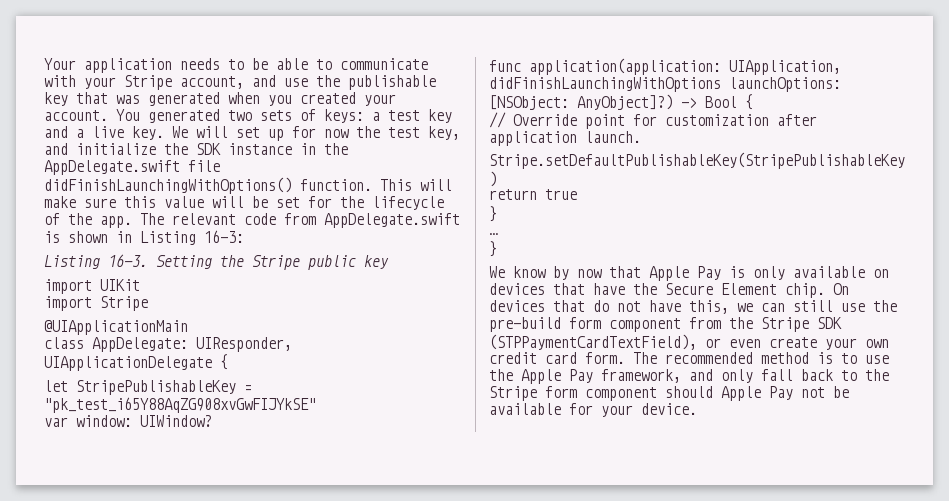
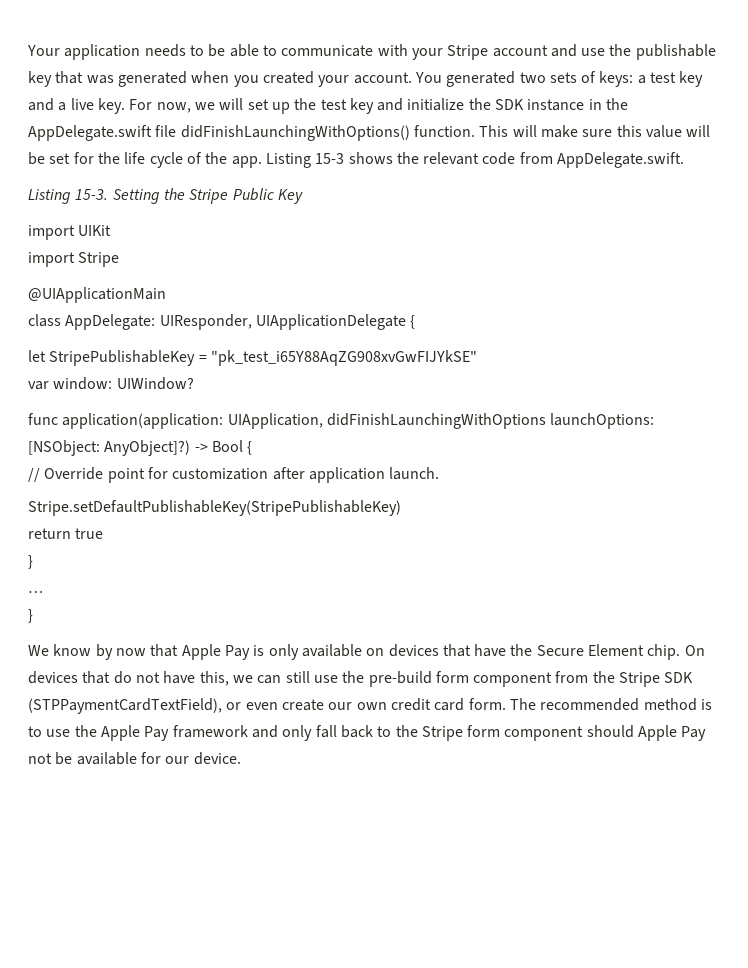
- Your application needs to be able to communicate with your Stripe account, and use the publishable key that was generated when you created your account.
+ Your application needs to be able to communicate with your Stripe account and use the publishable key that was generated when you created your account.
- We will set up for now the test key, and initialize the SDK instance in the AppDelegate.swift file didFinishLaunchingWithOptions() function.
+ For now, we will set up the test key and initialize the SDK instance in the AppDelegate.swift file didFinishLaunchingWithOptions() function.
- This will make sure this value will be set for the lifecycle of the app.
+ This will make sure this value will be set for the life cycle of the app.
- The relevant code from AppDelegate.swift is shown in Listing 16-3:
- Listing 16-3.
+ Listing 15-3 shows the relevant code from AppDelegate.swift.
+ Listing 15-3.
- Setting the Stripe public key
+ Setting the Stripe Public Key
- On devices that do not have this, we can still use the pre-build form component from the Stripe SDK (STPPaymentCardTextField), or even create your own credit card form.
+ On devices that do not have this, we can still use the pre-build form component from the Stripe SDK (STPPaymentCardTextField), or even create our own credit card form.
- The recommended method is to use the Apple Pay framework, and only fall back to the Stripe form component should Apple Pay not be available for your device.
+ The recommended method is to use the Apple Pay framework and only fall back to the Stripe form component should Apple Pay not be available for our device.

